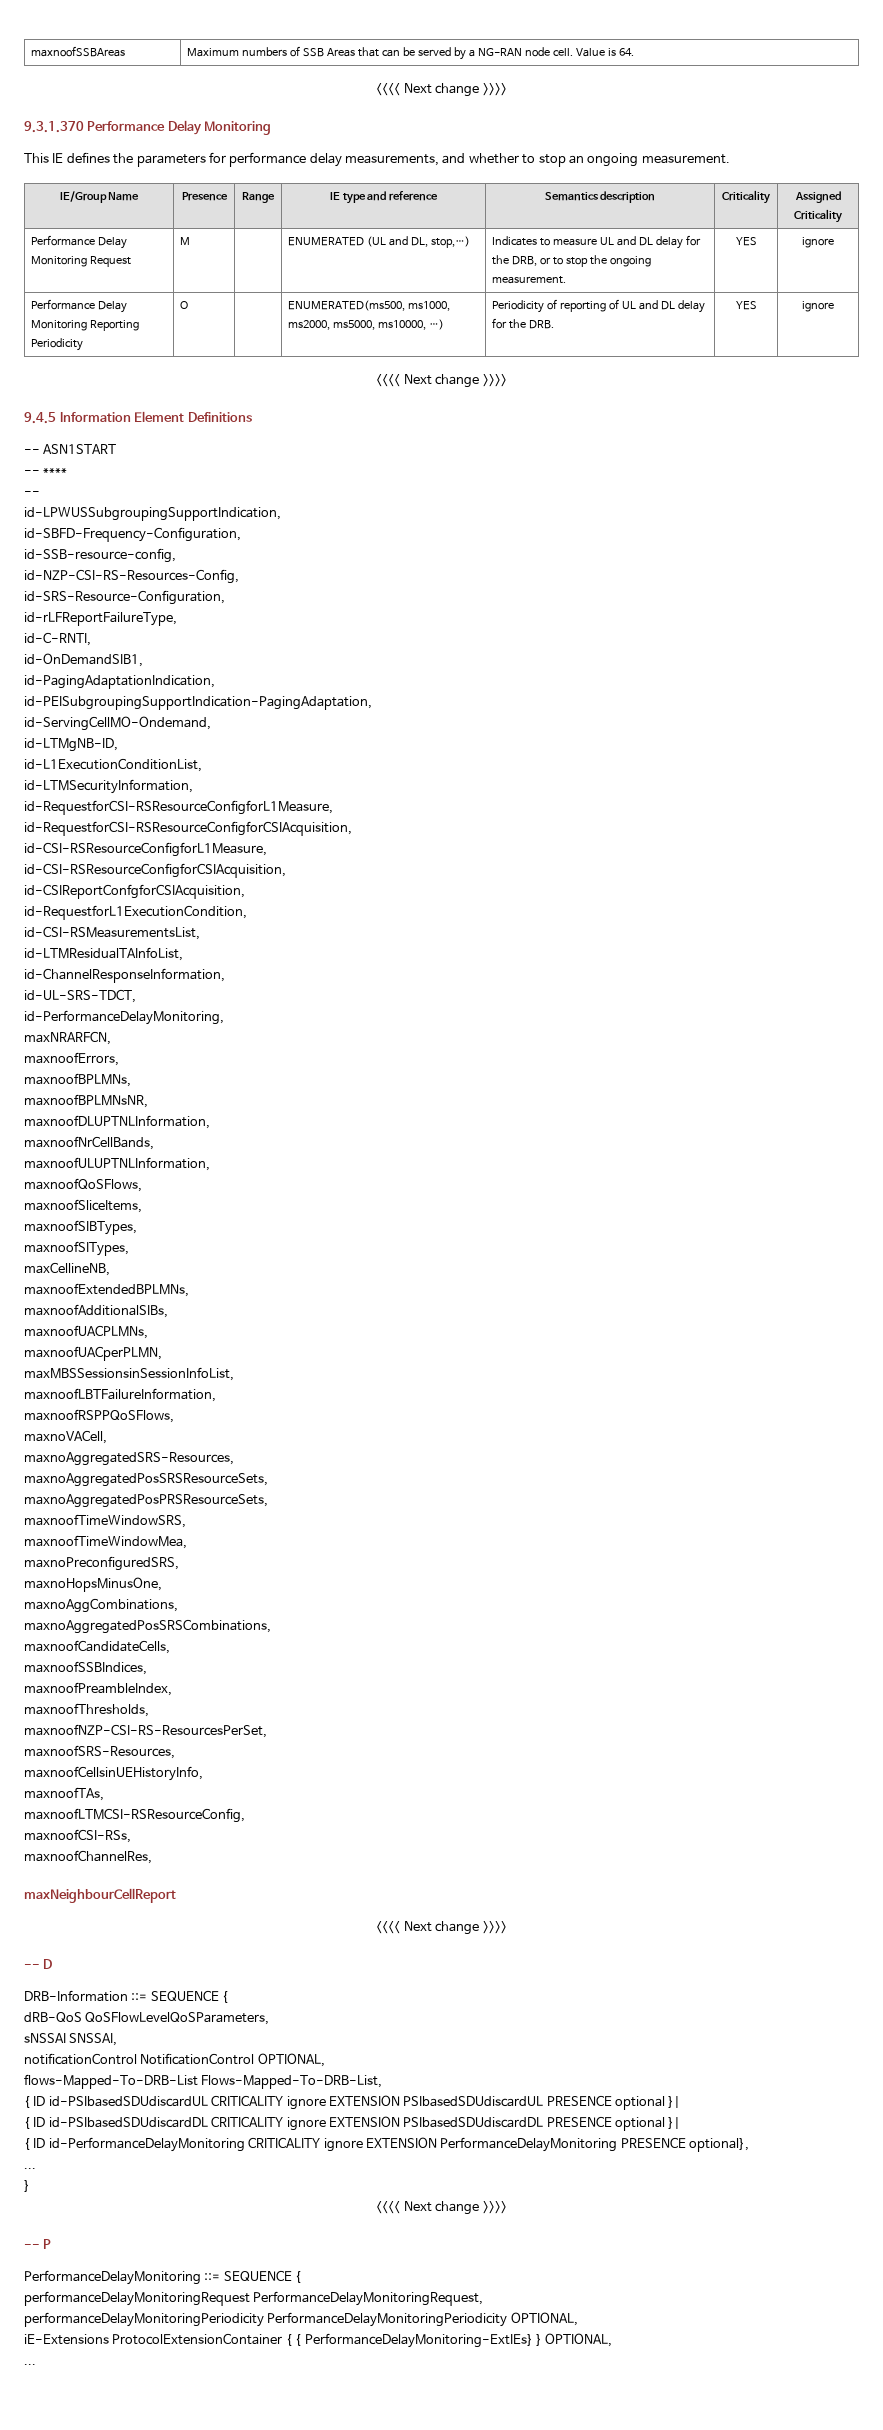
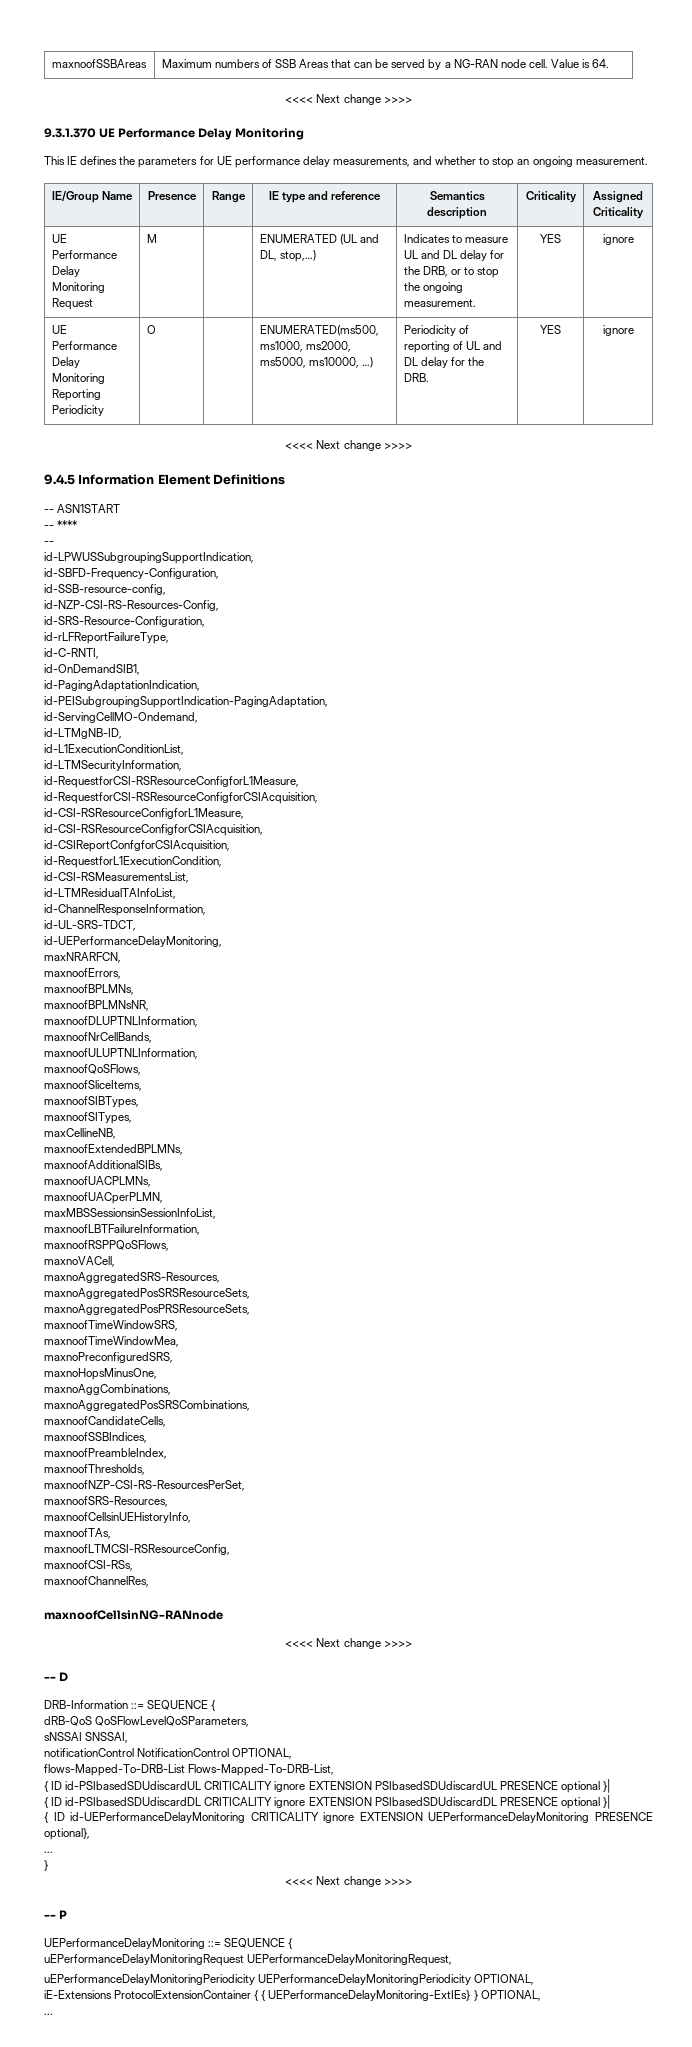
- 9.3.1.370 Performance Delay Monitoring
+ 9.3.1.370 UE Performance Delay Monitoring
- This IE defines the parameters for performance delay measurements, and whether to stop an ongoing measurement.
+ This IE defines the parameters for UE performance delay measurements, and whether to stop an ongoing measurement.
- Performance Delay Monitoring Request | M | | ENUMERATED (UL and DL, stop,…) | Indicates to measure UL and DL delay for the DRB, or to stop the ongoing measurement. | YES | ignore
+ UE Performance Delay Monitoring Request | M | | ENUMERATED (UL and DL, stop,…) | Indicates to measure UL and DL delay for the DRB, or to stop the ongoing measurement. | YES | ignore
- Performance Delay Monitoring Reporting Periodicity | O | | ENUMERATED(ms500, ms1000, ms2000, ms5000, ms10000, …) | Periodicity of reporting of UL and DL delay for the DRB. | YES | ignore
+ UE Performance Delay Monitoring Reporting Periodicity | O | | ENUMERATED(ms500, ms1000, ms2000, ms5000, ms10000, …) | Periodicity of reporting of UL and DL delay for the DRB. | YES | ignore
- id-PerformanceDelayMonitoring,
+ id-UEPerformanceDelayMonitoring,
- maxNeighbourCellReport
+ maxnoofCellsinNG-RANnode
- { ID id-PerformanceDelayMonitoring CRITICALITY ignore EXTENSION PerformanceDelayMonitoring PRESENCE optional},
+ { ID id-UEPerformanceDelayMonitoring CRITICALITY ignore EXTENSION UEPerformanceDelayMonitoring PRESENCE optional},
- PerformanceDelayMonitoring ::= SEQUENCE {
- performanceDelayMonitoringRequest PerformanceDelayMonitoringRequest,
- performanceDelayMonitoringPeriodicity PerformanceDelayMonitoringPeriodicity OPTIONAL,
+ UEPerformanceDelayMonitoring ::= SEQUENCE {
+ uEPerformanceDelayMonitoringRequest UEPerformanceDelayMonitoringRequest,
+ uEPerformanceDelayMonitoringPeriodicity UEPerformanceDelayMonitoringPeriodicity OPTIONAL,
- iE-Extensions ProtocolExtensionContainer { { PerformanceDelayMonitoring-ExtIEs} } OPTIONAL,
+ iE-Extensions ProtocolExtensionContainer { { UEPerformanceDelayMonitoring-ExtIEs} } OPTIONAL,

